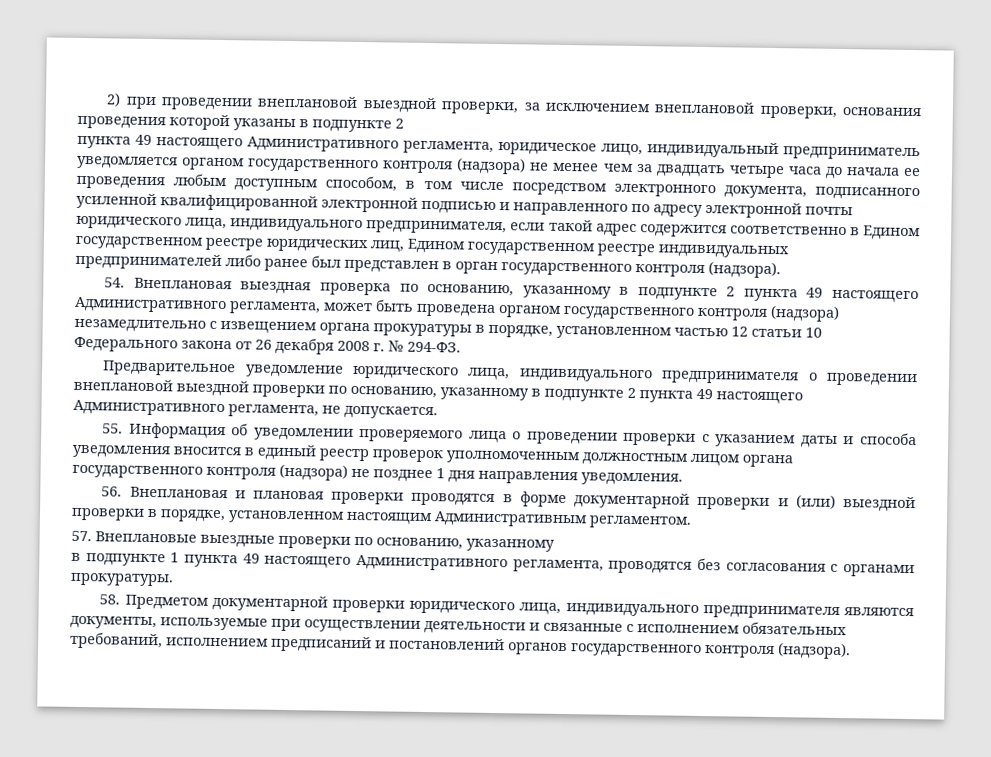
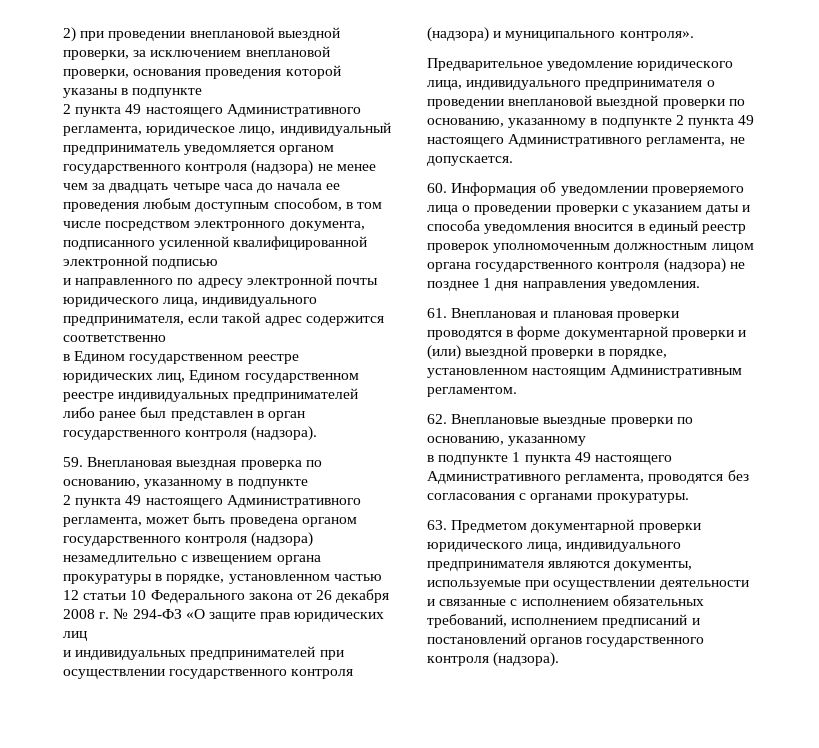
- 2) при проведении внеплановой выездной проверки, за исключением внеплановой проверки, основания проведения которой указаны в подпункте 2
- пункта 49 настоящего Административного регламента, юридическое лицо, индивидуальный предприниматель уведомляется органом государственного контроля (надзора) не менее чем за двадцать четыре часа до начала ее проведения любым доступным способом, в том числе посредством электронного документа, подписанного усиленной квалифицированной электронной подписью и направленного по адресу электронной почты юридического лица, индивидуального предпринимателя, если такой адрес содержится соответственно в Едином государственном реестре юридических лиц, Едином государственном реестре индивидуальных предпринимателей либо ранее был представлен в орган государственного контроля (надзора).
+ 2) при проведении внеплановой выездной проверки, за исключением внеплановой проверки, основания проведения которой указаны в подпункте
+ 2 пункта 49 настоящего Административного регламента, юридическое лицо, индивидуальный предприниматель уведомляется органом государственного контроля (надзора) не менее чем за двадцать четыре часа до начала ее проведения любым доступным способом, в том числе посредством электронного документа, подписанного усиленной квалифицированной электронной подписью
+ и направленного по адресу электронной почты юридического лица, индивидуального предпринимателя, если такой адрес содержится соответственно
+ в Едином государственном реестре юридических лиц, Едином государственном реестре индивидуальных предпринимателей либо ранее был представлен в орган государственного контроля (надзора).
- 54. Внеплановая выездная проверка по основанию, указанному в подпункте 2 пункта 49 настоящего Административного регламента, может быть проведена органом государственного контроля (надзора) незамедлительно с извещением органа прокуратуры в порядке, установленном частью 12 статьи 10 Федерального закона от 26 декабря 2008 г. № 294-ФЗ.
+ 59. Внеплановая выездная проверка по основанию, указанному в подпункте
+ 2 пункта 49 настоящего Административного регламента, может быть проведена органом государственного контроля (надзора) незамедлительно с извещением органа прокуратуры в порядке, установленном частью 12 статьи 10 Федерального закона от 26 декабря 2008 г. № 294-ФЗ «О защите прав юридических лиц
+ и индивидуальных предпринимателей при осуществлении государственного контроля (надзора) и муниципального контроля».
- 55. Информация об уведомлении проверяемого лица о проведении проверки с указанием даты и способа уведомления вносится в единый реестр проверок уполномоченным должностным лицом органа государственного контроля (надзора) не позднее 1 дня направления уведомления.
+ 60. Информация об уведомлении проверяемого лица о проведении проверки с указанием даты и способа уведомления вносится в единый реестр проверок уполномоченным должностным лицом органа государственного контроля (надзора) не позднее 1 дня направления уведомления.
- 56. Внеплановая и плановая проверки проводятся в форме документарной проверки и (или) выездной проверки в порядке, установленном настоящим Административным регламентом.
+ 61. Внеплановая и плановая проверки проводятся в форме документарной проверки и (или) выездной проверки в порядке, установленном настоящим Административным регламентом.
- 57. Внеплановые выездные проверки по основанию, указанному
+ 62. Внеплановые выездные проверки по основанию, указанному
- 58. Предметом документарной проверки юридического лица, индивидуального предпринимателя являются документы, используемые при осуществлении деятельности и связанные с исполнением обязательных требований, исполнением предписаний и постановлений органов государственного контроля (надзора).
+ 63. Предметом документарной проверки юридического лица, индивидуального предпринимателя являются документы, используемые при осуществлении деятельности и связанные с исполнением обязательных требований, исполнением предписаний и постановлений органов государственного контроля (надзора).

